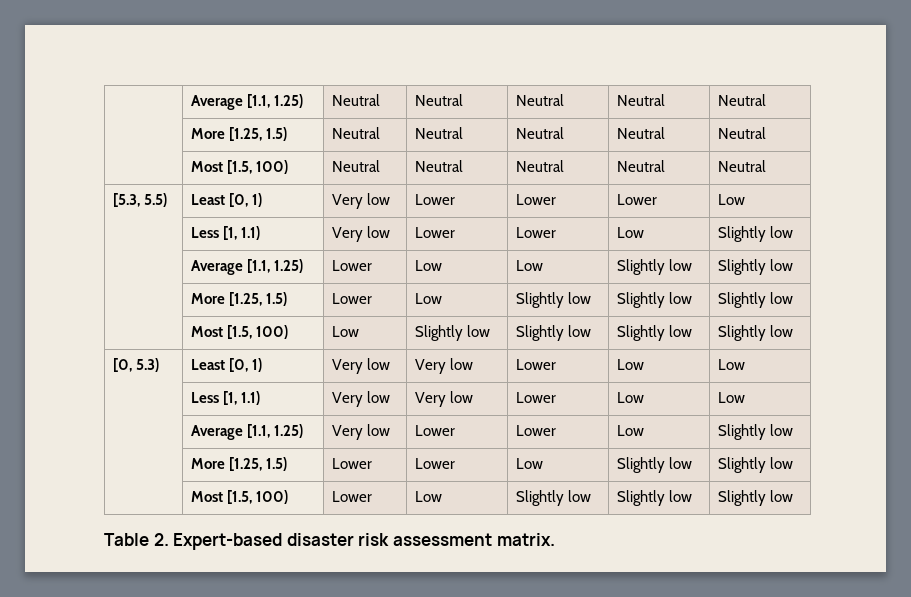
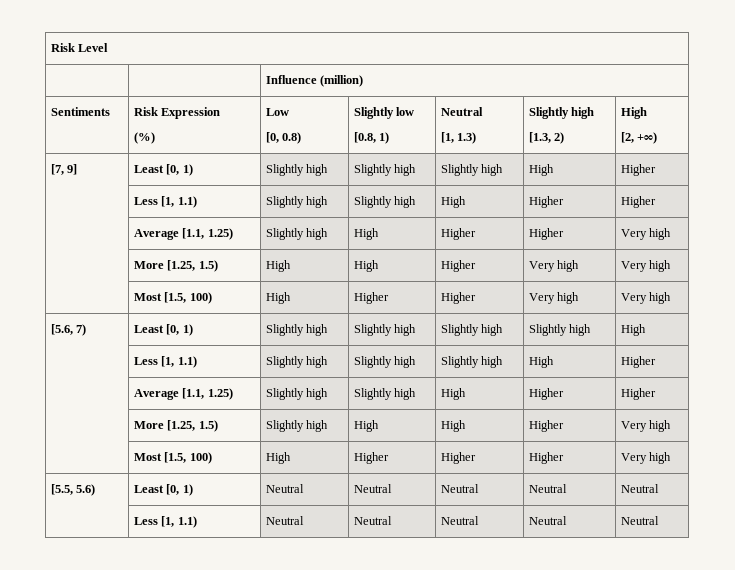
- | Average [1.1, 1.25) | Neutral | Neutral | Neutral | Neutral | Neutral
- | More [1.25, 1.5) | Neutral | Neutral | Neutral | Neutral | Neutral
- | Most [1.5, 100) | Neutral | Neutral | Neutral | Neutral | Neutral
- [5.3, 5.5) | Least [0, 1) | Very low | Lower | Lower | Lower | Low
- | Less [1, 1.1) | Very low | Lower | Lower | Low | Slightly low
- | Average [1.1, 1.25) | Lower | Low | Low | Slightly low | Slightly low
- | More [1.25, 1.5) | Lower | Low | Slightly low | Slightly low | Slightly low
- | Most [1.5, 100) | Low | Slightly low | Slightly low | Slightly low | Slightly low
- [0, 5.3) | Least [0, 1) | Very low | Very low | Lower | Low | Low
- | Less [1, 1.1) | Very low | Very low | Lower | Low | Low
- | Average [1.1, 1.25) | Very low | Lower | Lower | Low | Slightly low
- | More [1.25, 1.5) | Lower | Lower | Low | Slightly low | Slightly low
- | Most [1.5, 100) | Lower | Low | Slightly low | Slightly low | Slightly low
- Table 2. Expert-based disaster risk assessment matrix.
+ Risk Level
+ | | Influence (million)
+ Sentiments | Risk Expression
+ (%) | Low
+ [0, 0.8) | Slightly low
+ [0.8, 1) | Neutral
+ [1, 1.3) | Slightly high
+ [1.3, 2) | High
+ [2, +∞)
+ [7, 9] | Least [0, 1) | Slightly high | Slightly high | Slightly high | High | Higher
+ | Less [1, 1.1) | Slightly high | Slightly high | High | Higher | Higher
+ | Average [1.1, 1.25) | Slightly high | High | Higher | Higher | Very high
+ | More [1.25, 1.5) | High | High | Higher | Very high | Very high
+ | Most [1.5, 100) | High | Higher | Higher | Very high | Very high
+ [5.6, 7) | Least [0, 1) | Slightly high | Slightly high | Slightly high | Slightly high | High
+ | Less [1, 1.1) | Slightly high | Slightly high | Slightly high | High | Higher
+ | Average [1.1, 1.25) | Slightly high | Slightly high | High | Higher | Higher
+ | More [1.25, 1.5) | Slightly high | High | High | Higher | Very high
+ | Most [1.5, 100) | High | Higher | Higher | Higher | Very high
+ [5.5, 5.6) | Least [0, 1) | Neutral | Neutral | Neutral | Neutral | Neutral
+ | Less [1, 1.1) | Neutral | Neutral | Neutral | Neutral | Neutral

